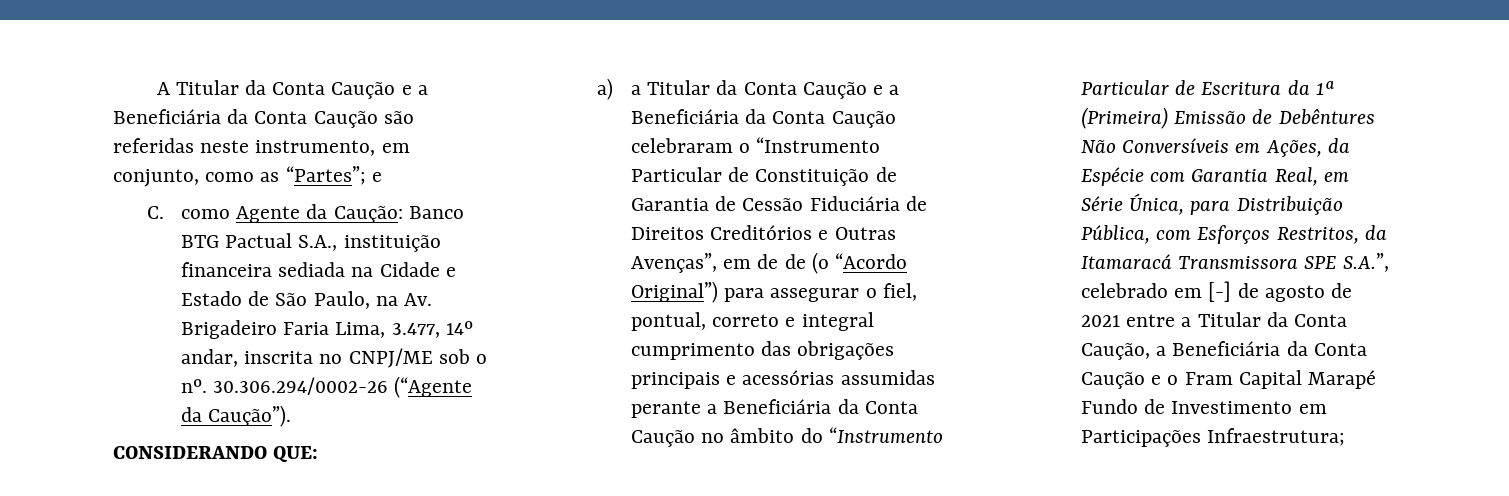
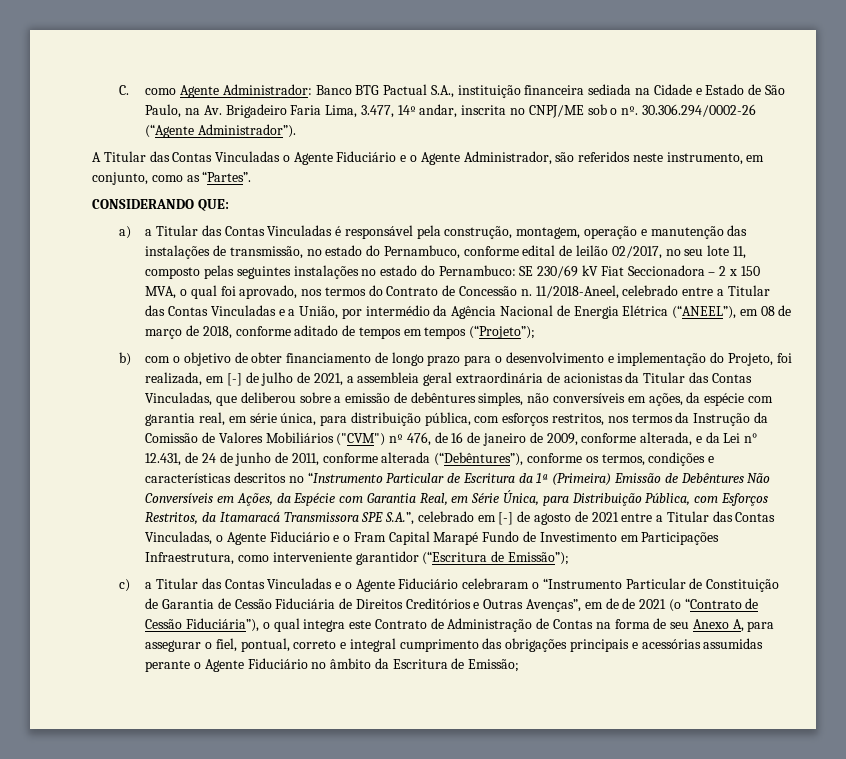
- A Titular da Conta Caução e a Beneficiária da Conta Caução são referidas neste instrumento, em conjunto, como as “Partes”; e
- C. como Agente da Caução: Banco BTG Pactual S.A., instituição financeira sediada na Cidade e Estado de São Paulo, na Av. Brigadeiro Faria Lima, 3.477, 14º andar, inscrita no CNPJ/ME sob o nº.
+ C. como Agente Administrador: Banco BTG Pactual S.A., instituição financeira sediada na Cidade e Estado de São Paulo, na Av. Brigadeiro Faria Lima, 3.477, 14º andar, inscrita no CNPJ/ME sob o nº.
- 30.306.294/0002-26 (“Agente da Caução”).
+ 30.306.294/0002-26 (“Agente Administrador”).
+ A Titular das Contas Vinculadas o Agente Fiduciário e o Agente Administrador, são referidos neste instrumento, em conjunto, como as “Partes”.
- a) a Titular da Conta Caução e a Beneficiária da Conta Caução celebraram o “Instrumento Particular de Constituição de Garantia de Cessão Fiduciária de Direitos Creditórios e Outras Avenças”, em de de (o “Acordo Original”) para assegurar o fiel, pontual, correto e integral cumprimento das obrigações principais e acessórias assumidas perante a Beneficiária da Conta Caução no âmbito do “Instrumento Particular de Escritura da 1ª (Primeira) Emissão de Debêntures Não Conversíveis em Ações, da Espécie com Garantia Real, em Série Única, para Distribuição Pública, com Esforços Restritos, da Itamaracá Transmissora SPE S.A.”, celebrado em [-] de agosto de 2021 entre a Titular da Conta Caução, a Beneficiária da Conta Caução e o Fram Capital Marapé Fundo de Investimento em Participações Infraestrutura;
+ a) a Titular das Contas Vinculadas é responsável pela construção, montagem, operação e manutenção das instalações de transmissão, no estado do Pernambuco, conforme edital de leilão 02/2017, no seu lote 11, composto pelas seguintes instalações no estado do Pernambuco: SE 230/69 kV Fiat Seccionadora – 2 x 150 MVA, o qual foi aprovado, nos termos do Contrato de Concessão n. 11/2018-Aneel, celebrado entre a Titular das Contas Vinculadas e a União, por intermédio da Agência Nacional de Energia Elétrica (“ANEEL”), em 08 de março de 2018, conforme aditado de tempos em tempos (“Projeto”);
+ b) com o objetivo de obter financiamento de longo prazo para o desenvolvimento e implementação do Projeto, foi realizada, em [-] de julho de 2021, a assembleia geral extraordinária de acionistas da Titular das Contas Vinculadas, que deliberou sobre a emissão de debêntures simples, não conversíveis em ações, da espécie com garantia real, em série única, para distribuição pública, com esforços restritos, nos termos da Instrução da Comissão de Valores Mobiliários ("CVM") nº 476, de 16 de janeiro de 2009, conforme alterada, e da Lei n° 12.431, de 24 de junho de 2011, conforme alterada (“Debêntures”), conforme os termos, condições e características descritos no “Instrumento Particular de Escritura da 1ª (Primeira) Emissão de Debêntures Não Conversíveis em Ações, da Espécie com Garantia Real, em Série Única, para Distribuição Pública, com Esforços Restritos, da Itamaracá Transmissora SPE S.A.”, celebrado em [-] de agosto de 2021 entre a Titular das Contas Vinculadas, o Agente Fiduciário e o Fram Capital Marapé Fundo de Investimento em Participações Infraestrutura, como interveniente garantidor (“Escritura de Emissão”);
+ c) a Titular das Contas Vinculadas e o Agente Fiduciário celebraram o “Instrumento Particular de Constituição de Garantia de Cessão Fiduciária de Direitos Creditórios e Outras Avenças”, em de de 2021 (o “Contrato de Cessão Fiduciária”), o qual integra este Contrato de Administração de Contas na forma de seu Anexo A, para assegurar o fiel, pontual, correto e integral cumprimento das obrigações principais e acessórias assumidas perante o Agente Fiduciário no âmbito da Escritura de Emissão;

